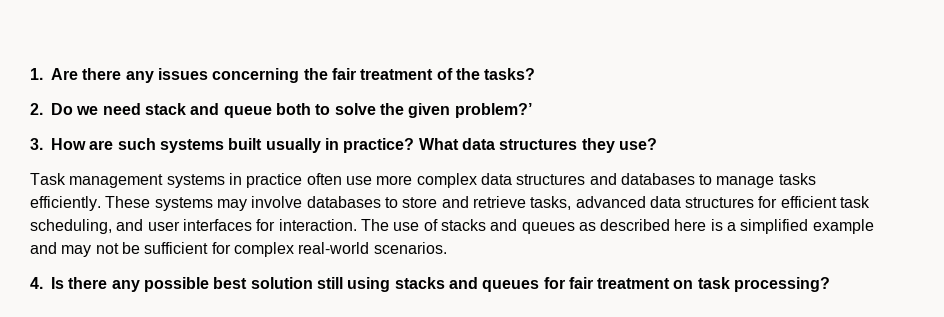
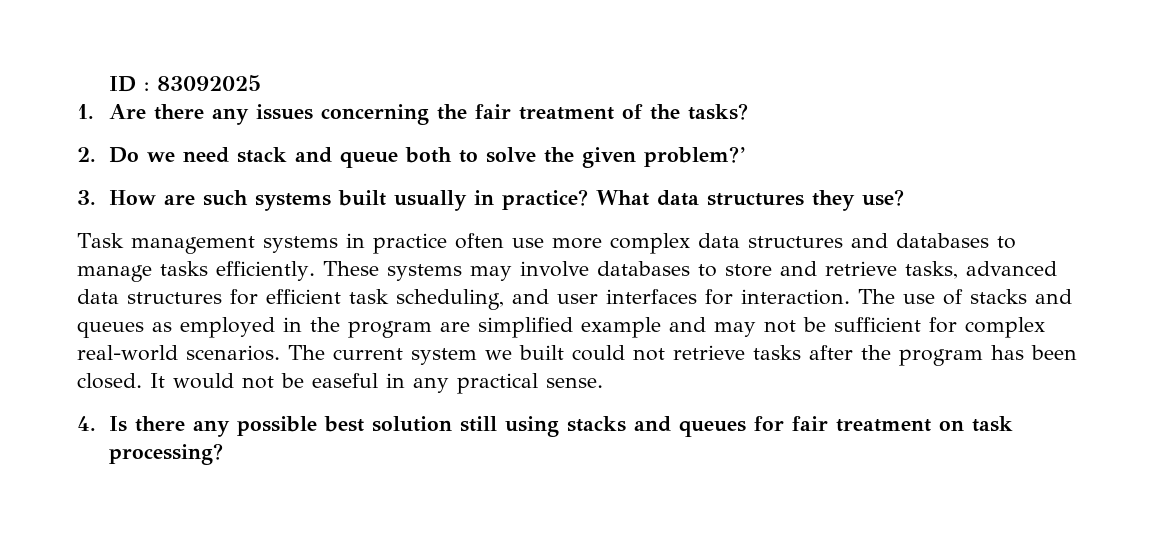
+ ID : 83092025
- The use of stacks and queues as described here is a simplified example and may not be sufficient for complex real-world scenarios.
+ The use of stacks and queues as employed in the program are simplified example and may not be sufficient for complex real-world scenarios. The current system we built could not retrieve tasks after the program has been closed. It would not be easeful in any practical sense.

